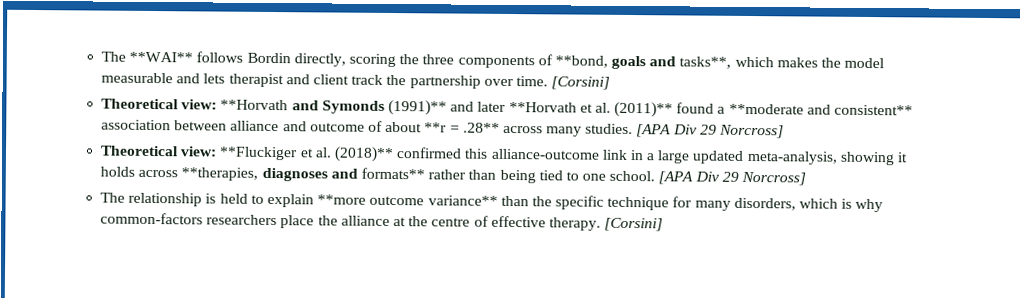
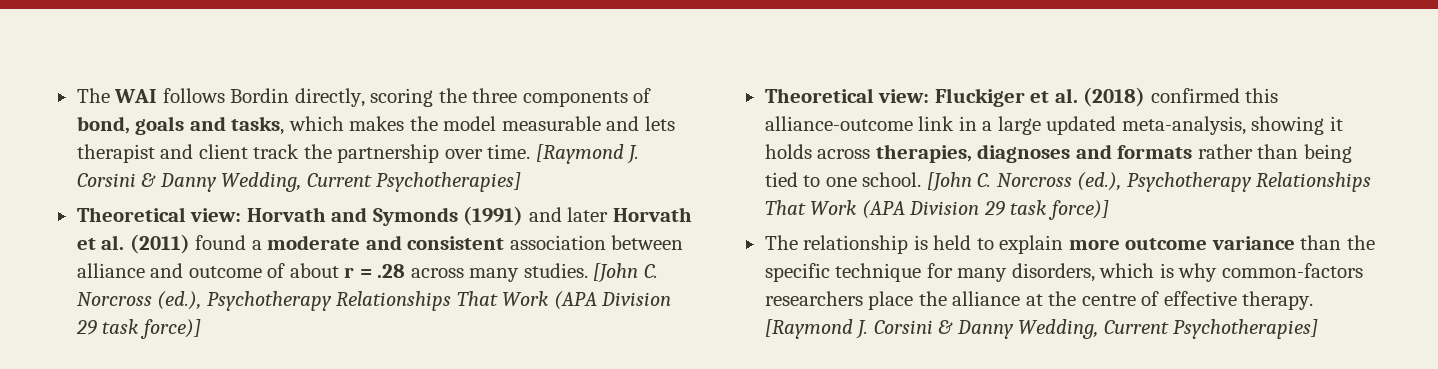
- The **WAI** follows Bordin directly, scoring the three components of **bond, goals and tasks**, which makes the model measurable and lets therapist and client track the partnership over time. [Corsini]
- Theoretical view: **Horvath and Symonds (1991)** and later **Horvath et al. (2011)** found a **moderate and consistent** association between alliance and outcome of about **r = .28** across many studies. [APA Div 29 Norcross]
- Theoretical view: **Fluckiger et al. (2018)** confirmed this alliance-outcome link in a large updated meta-analysis, showing it holds across **therapies, diagnoses and formats** rather than being tied to one school. [APA Div 29 Norcross]
+ The WAI follows Bordin directly, scoring the three components of bond, goals and tasks, which makes the model measurable and lets therapist and client track the partnership over time. [Raymond J. Corsini & Danny Wedding, Current Psychotherapies]
+ Theoretical view: Horvath and Symonds (1991) and later Horvath et al. (2011) found a moderate and consistent association between alliance and outcome of about r = .28 across many studies. [John C. Norcross (ed.), Psychotherapy Relationships That Work (APA Division 29 task force)]
+ Theoretical view: Fluckiger et al. (2018) confirmed this alliance-outcome link in a large updated meta-analysis, showing it holds across therapies, diagnoses and formats rather than being tied to one school. [John C. Norcross (ed.), Psychotherapy Relationships That Work (APA Division 29 task force)]
- The relationship is held to explain **more outcome variance** than the specific technique for many disorders, which is why common-factors researchers place the alliance at the centre of effective therapy. [Corsini]
+ The relationship is held to explain more outcome variance than the specific technique for many disorders, which is why common-factors researchers place the alliance at the centre of effective therapy. [Raymond J. Corsini & Danny Wedding, Current Psychotherapies]

